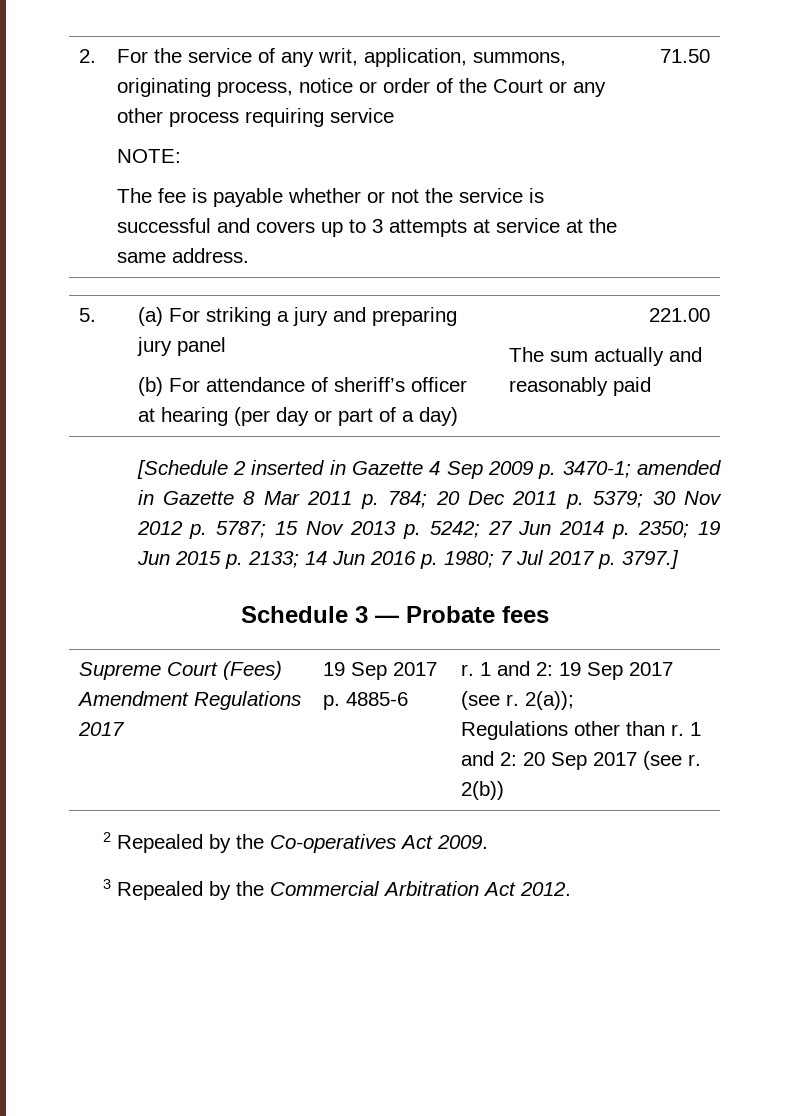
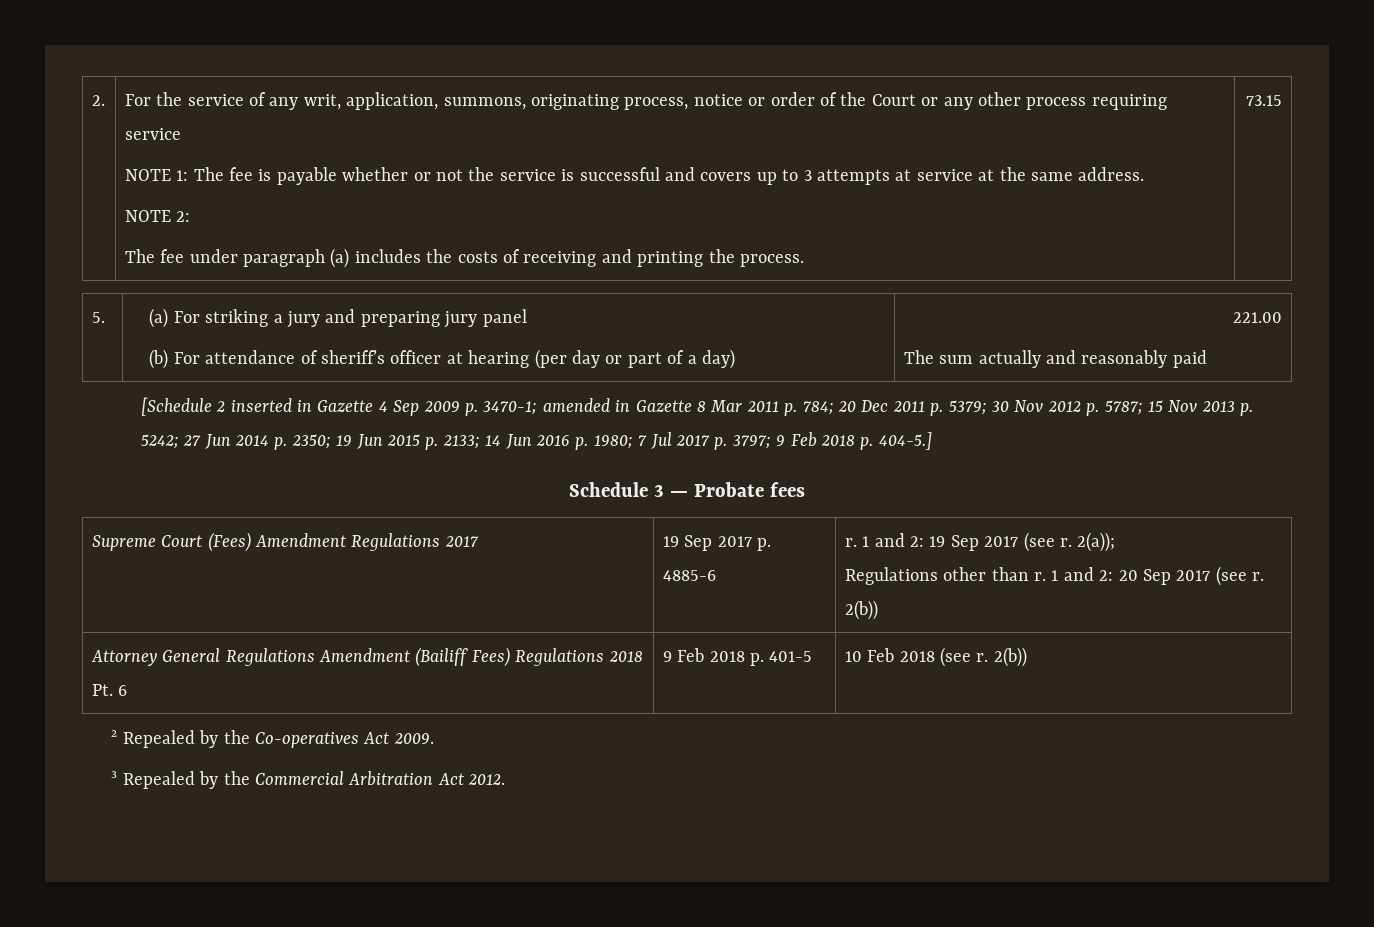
- NOTE:
- The fee is payable whether or not the service is successful and covers up to 3 attempts at service at the same address.
+ NOTE 1: The fee is payable whether or not the service is successful and covers up to 3 attempts at service at the same address.
- 71.50
+ NOTE 2:
+ The fee under paragraph (a) includes the costs of receiving and printing the process. | 73.15
- [Schedule 2 inserted in Gazette 4 Sep 2009 p. 3470-1; amended in Gazette 8 Mar 2011 p. 784; 20 Dec 2011 p. 5379; 30 Nov 2012 p. 5787; 15 Nov 2013 p. 5242; 27 Jun 2014 p. 2350; 19 Jun 2015 p. 2133; 14 Jun 2016 p. 1980; 7 Jul 2017 p. 3797.]
+ [Schedule 2 inserted in Gazette 4 Sep 2009 p. 3470-1; amended in Gazette 8 Mar 2011 p. 784; 20 Dec 2011 p. 5379; 30 Nov 2012 p. 5787; 15 Nov 2013 p. 5242; 27 Jun 2014 p. 2350; 19 Jun 2015 p. 2133; 14 Jun 2016 p. 1980; 7 Jul 2017 p. 3797; 9 Feb 2018 p. 404-5.]
+ Attorney General Regulations Amendment (Bailiff Fees) Regulations 2018 Pt. 6 | 9 Feb 2018 p. 401-5 | 10 Feb 2018 (see r. 2(b))

